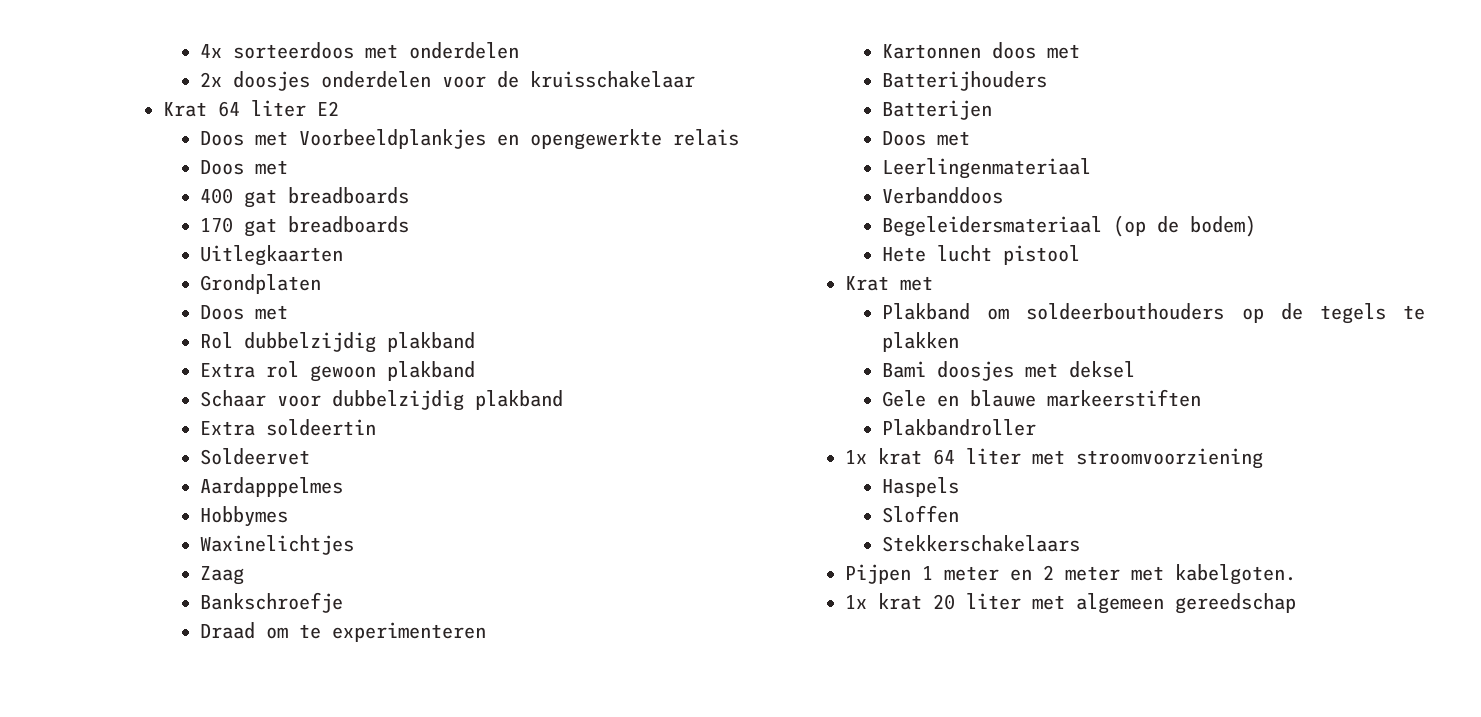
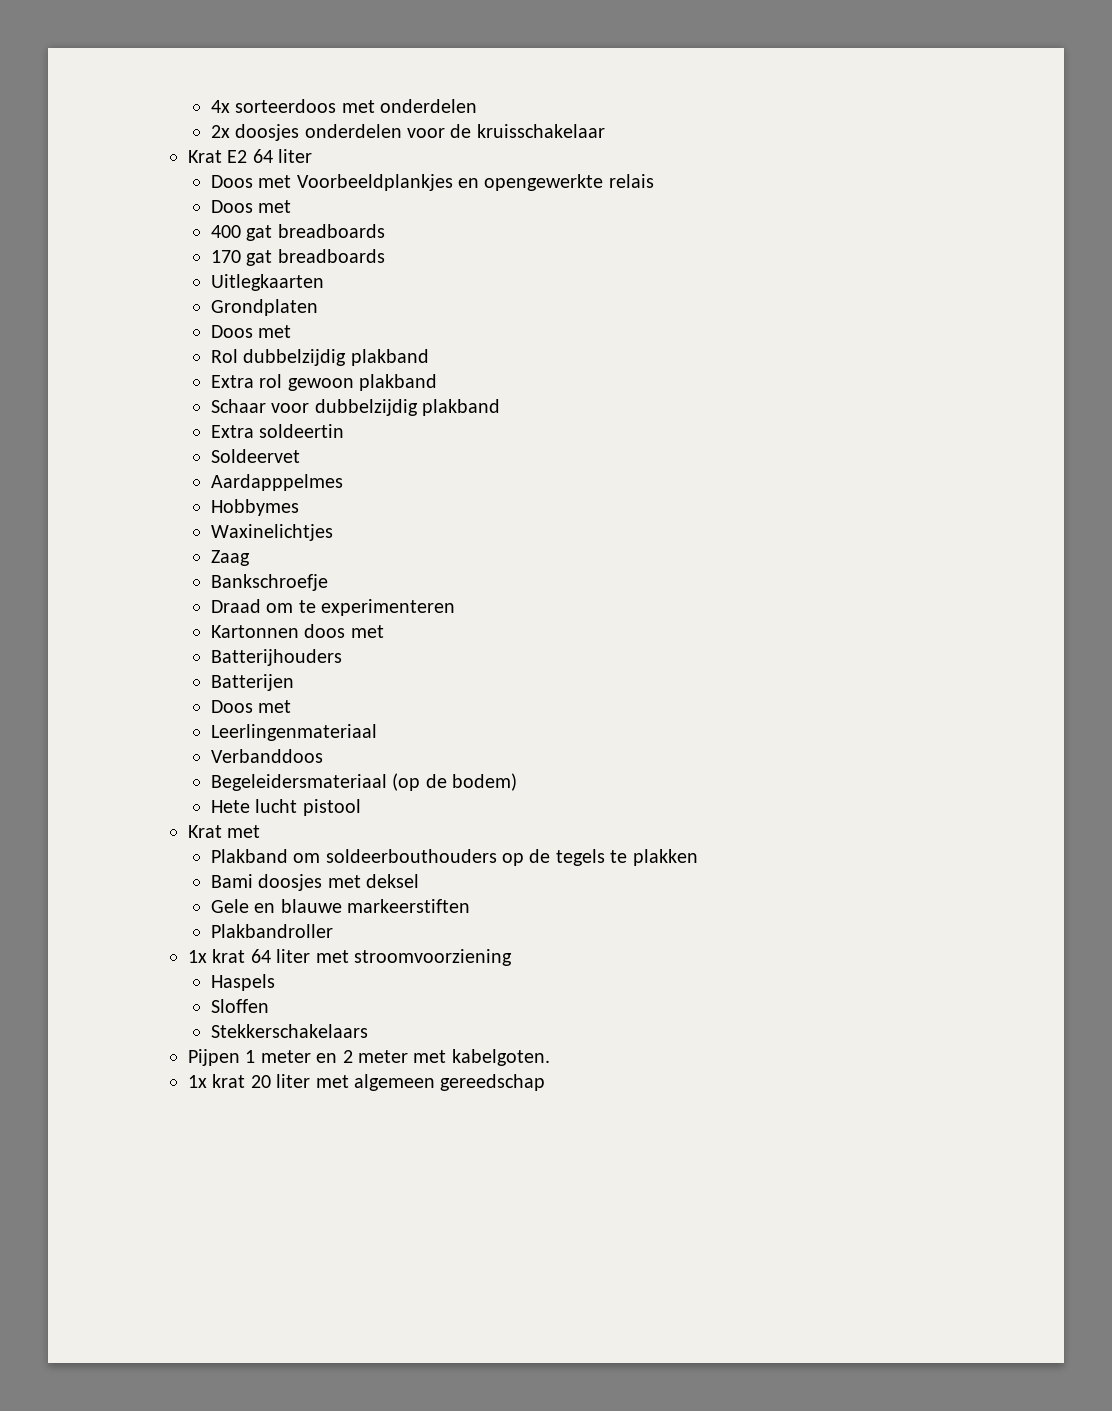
- Krat 64 liter E2
+ Krat E2 64 liter

